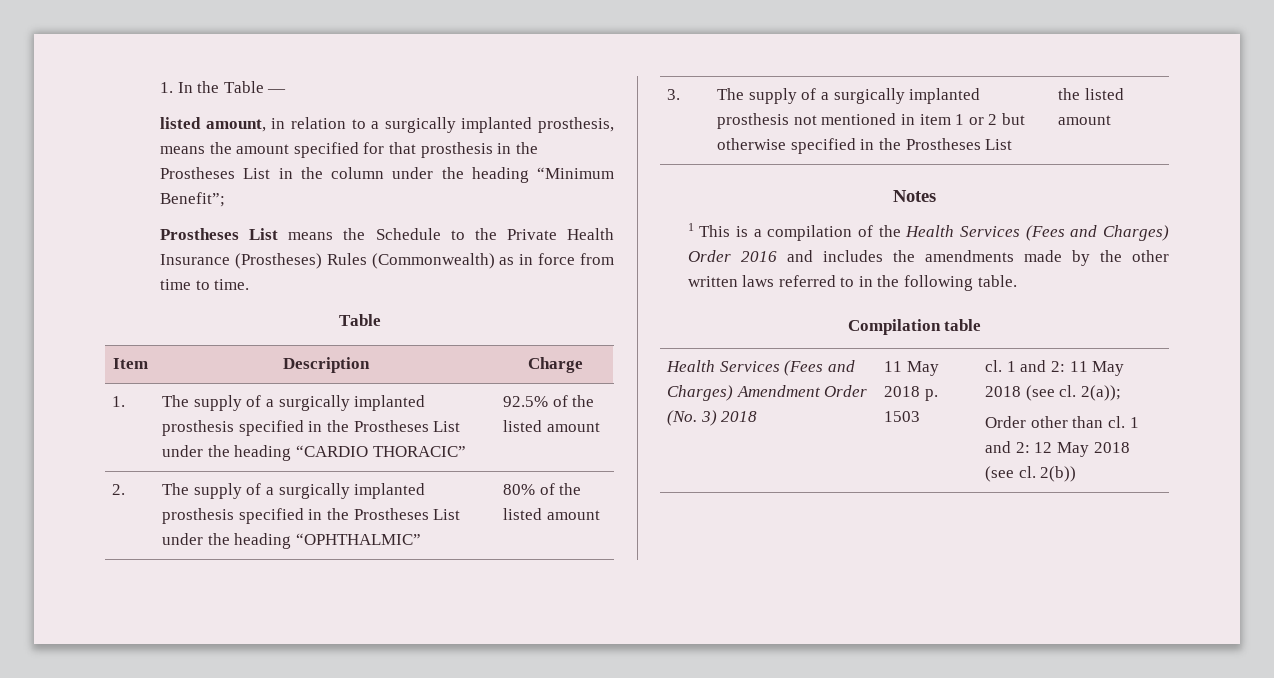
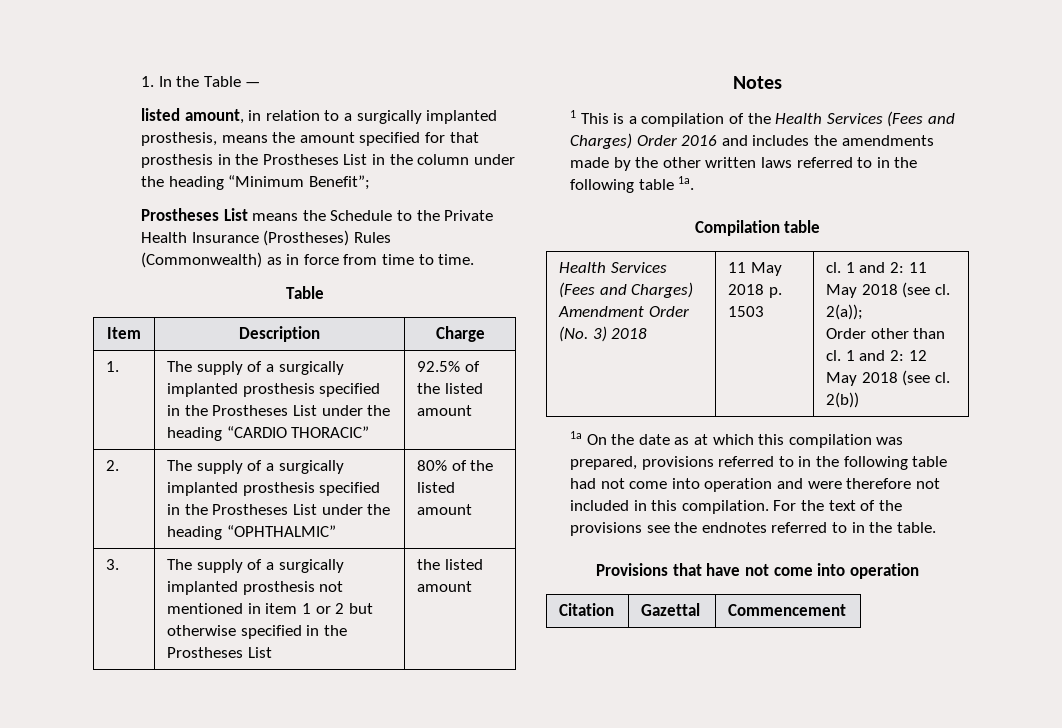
- 1 This is a compilation of the Health Services (Fees and Charges) Order 2016 and includes the amendments made by the other written laws referred to in the following table.
+ 1 This is a compilation of the Health Services (Fees and Charges) Order 2016 and includes the amendments made by the other written laws referred to in the following table 1a.
+ 1a On the date as at which this compilation was prepared, provisions referred to in the following table had not come into operation and were therefore not included in this compilation. For the text of the provisions see the endnotes referred to in the table.
+ Provisions that have not come into operation
+ Citation | Gazettal | Commencement

